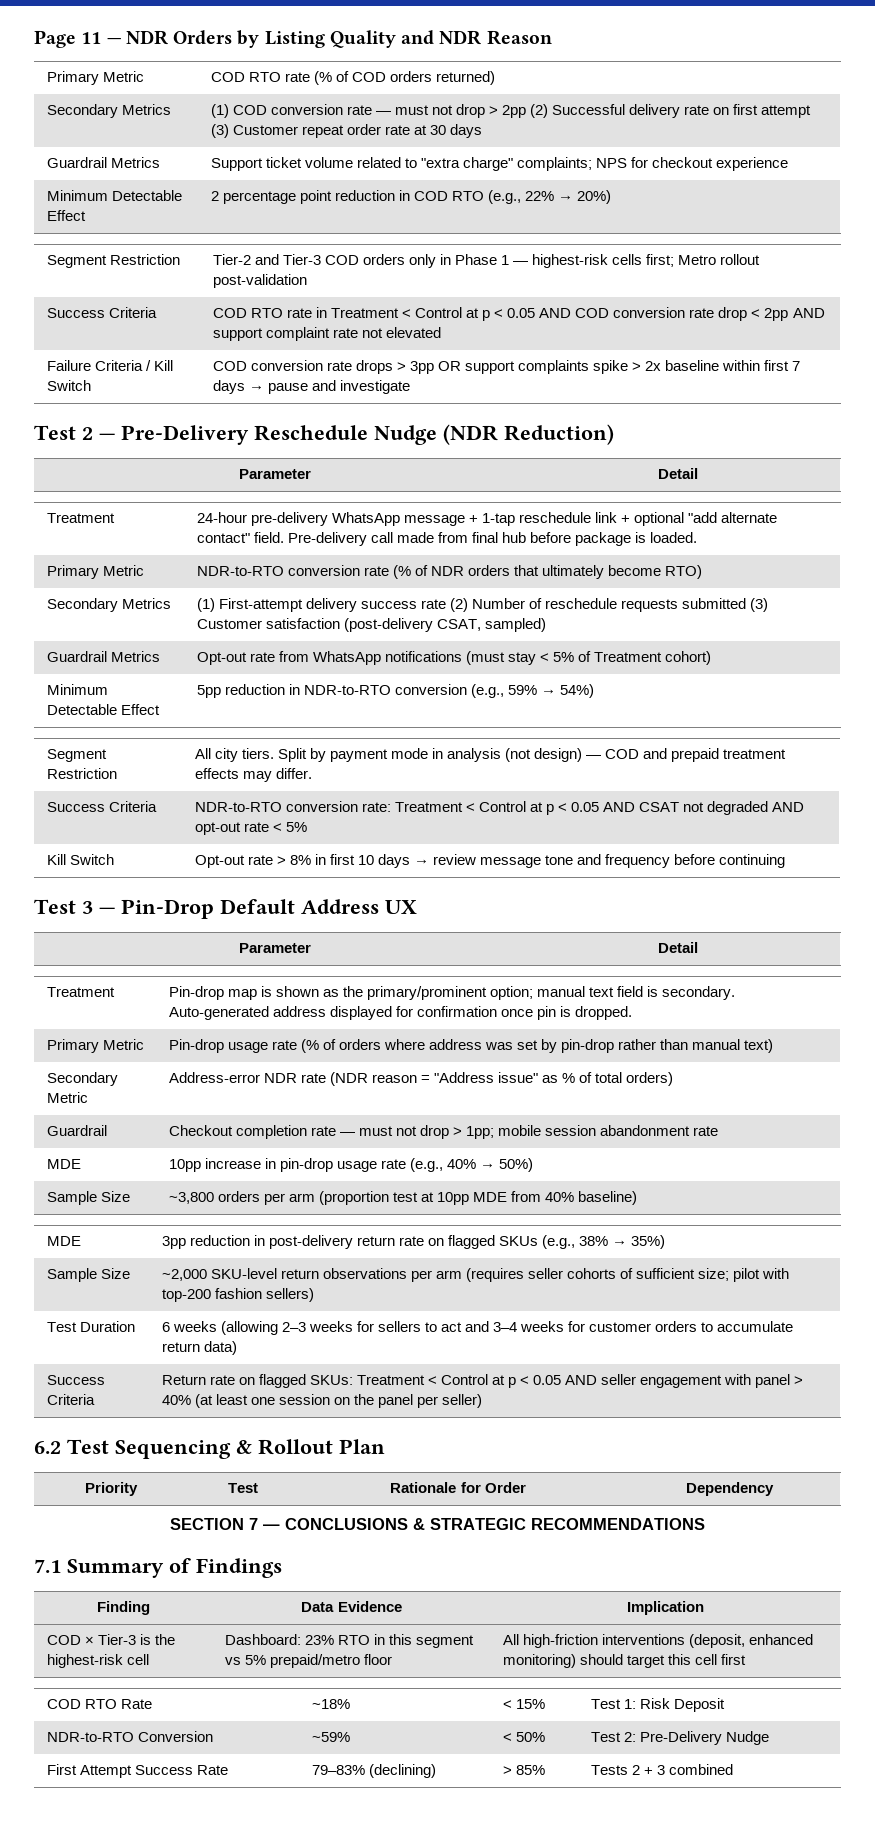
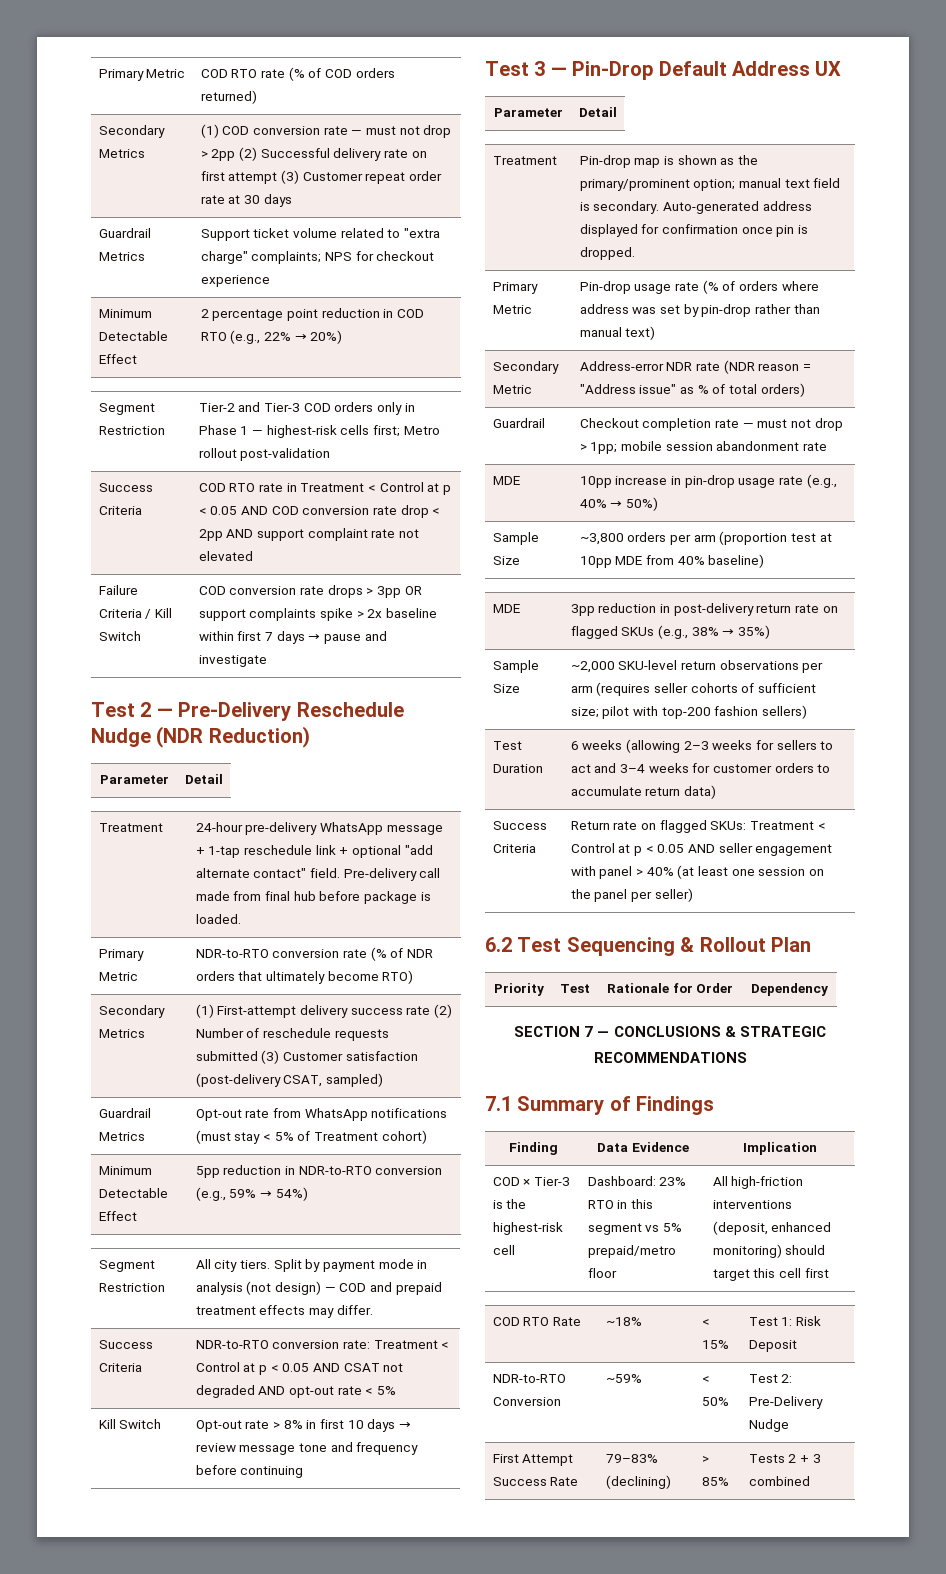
- Page 11 — NDR Orders by Listing Quality and NDR Reason

